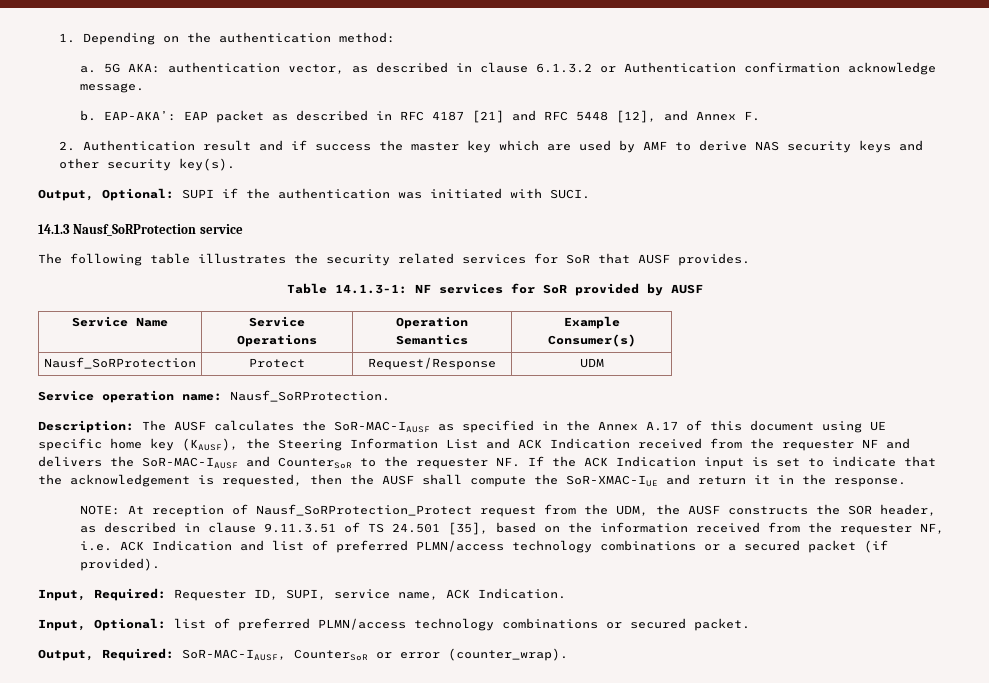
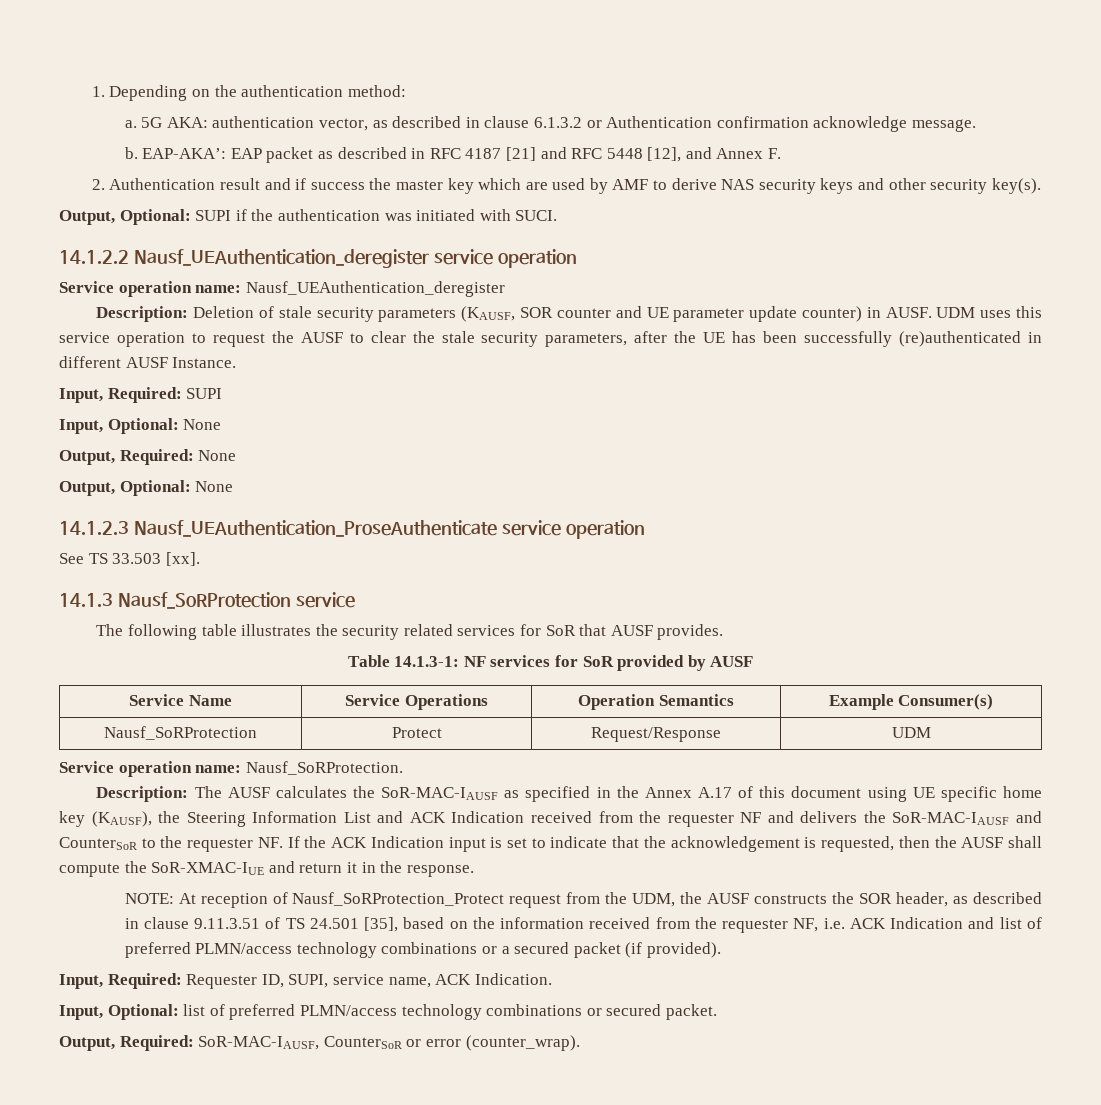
+ 14.1.2.2 Nausf_UEAuthentication_deregister service operation
+ Service operation name: Nausf_UEAuthentication_deregister
+ Description: Deletion of stale security parameters (KAUSF, SOR counter and UE parameter update counter) in AUSF. UDM uses this service operation to request the AUSF to clear the stale security parameters, after the UE has been successfully (re)authenticated in different AUSF Instance.
+ Input, Required: SUPI
+ Input, Optional: None
+ Output, Required: None
+ Output, Optional: None
+ 14.1.2.3 Nausf_UEAuthentication_ProseAuthenticate service operation
+ See TS 33.503 [xx].

